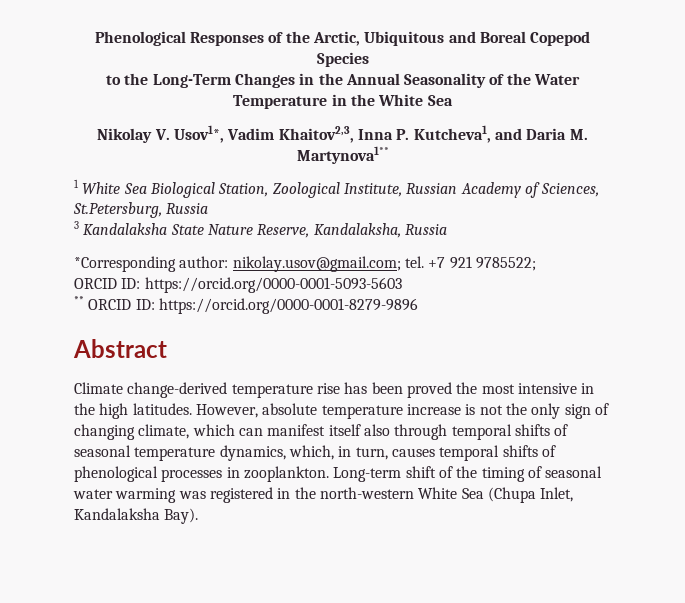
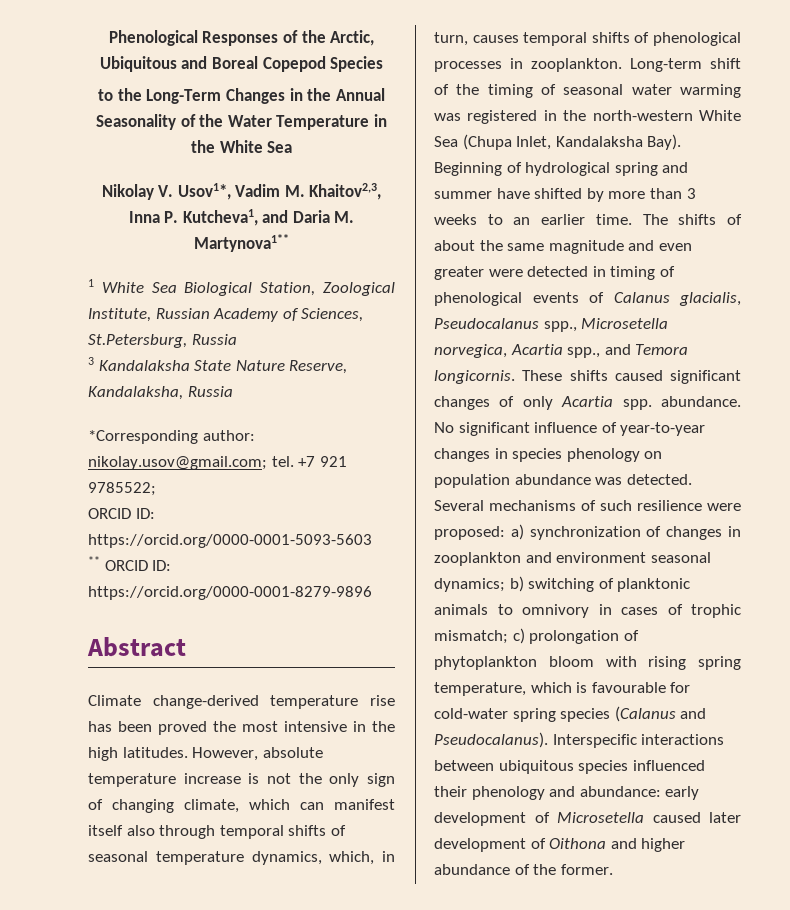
- Nikolay V. Usov1*, Vadim Khaitov2,3, Inna P. Kutcheva1, and Daria M. Martynova1**
+ Nikolay V. Usov1*, Vadim M. Khaitov2,3, Inna P. Kutcheva1, and Daria M. Martynova1**
+ Beginning of hydrological spring and summer have shifted by more than 3 weeks to an earlier time. The shifts of about the same magnitude and even greater were detected in timing of phenological events of Calanus glacialis, Pseudocalanus spp., Microsetella norvegica, Acartia spp., and Temora longicornis. These shifts caused significant changes of only Acartia spp. abundance. No significant influence of year-to-year changes in species phenology on population abundance was detected. Several mechanisms of such resilience were proposed: a) synchronization of changes in zooplankton and environment seasonal dynamics; b) switching of planktonic animals to omnivory in cases of trophic mismatch; c) prolongation of phytoplankton bloom with rising spring temperature, which is favourable for cold-water spring species (Calanus and Pseudocalanus). Interspecific interactions between ubiquitous species influenced their phenology and abundance: early development of Microsetella caused later development of Oithona and higher abundance of the former.

